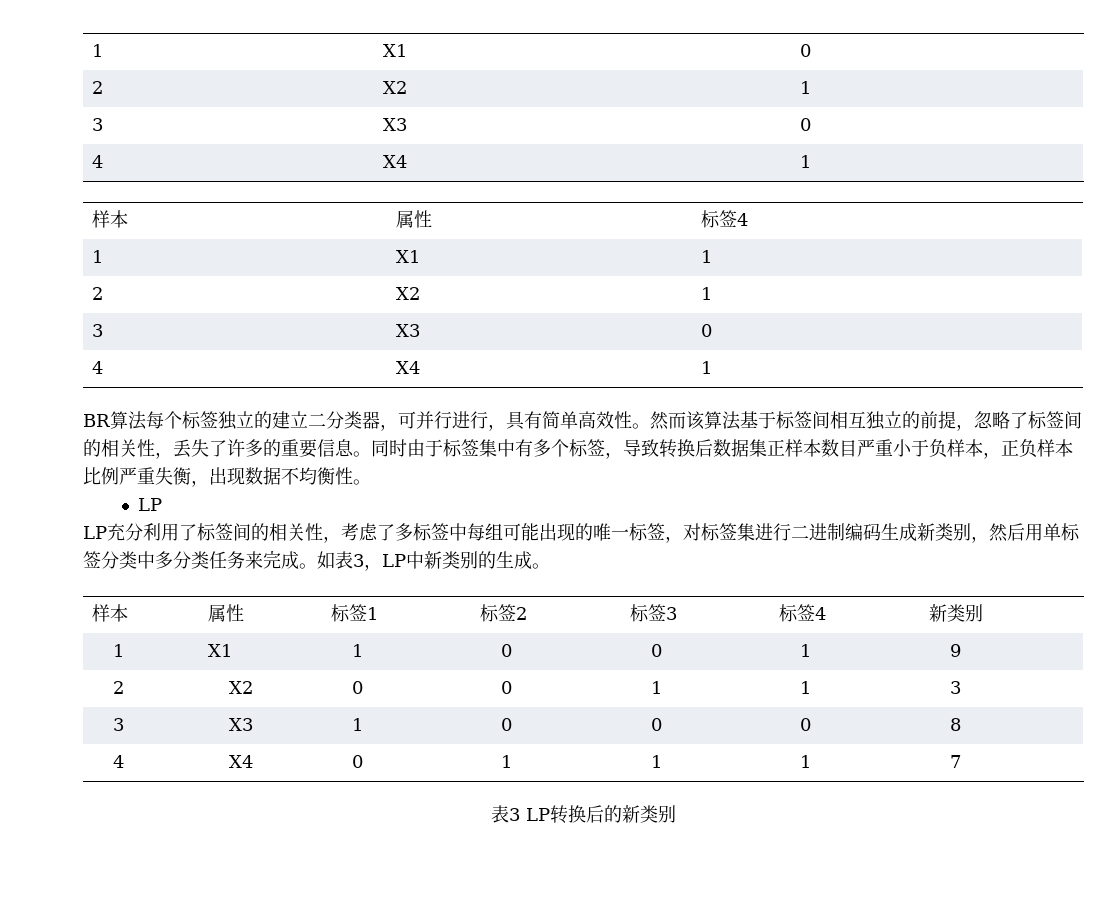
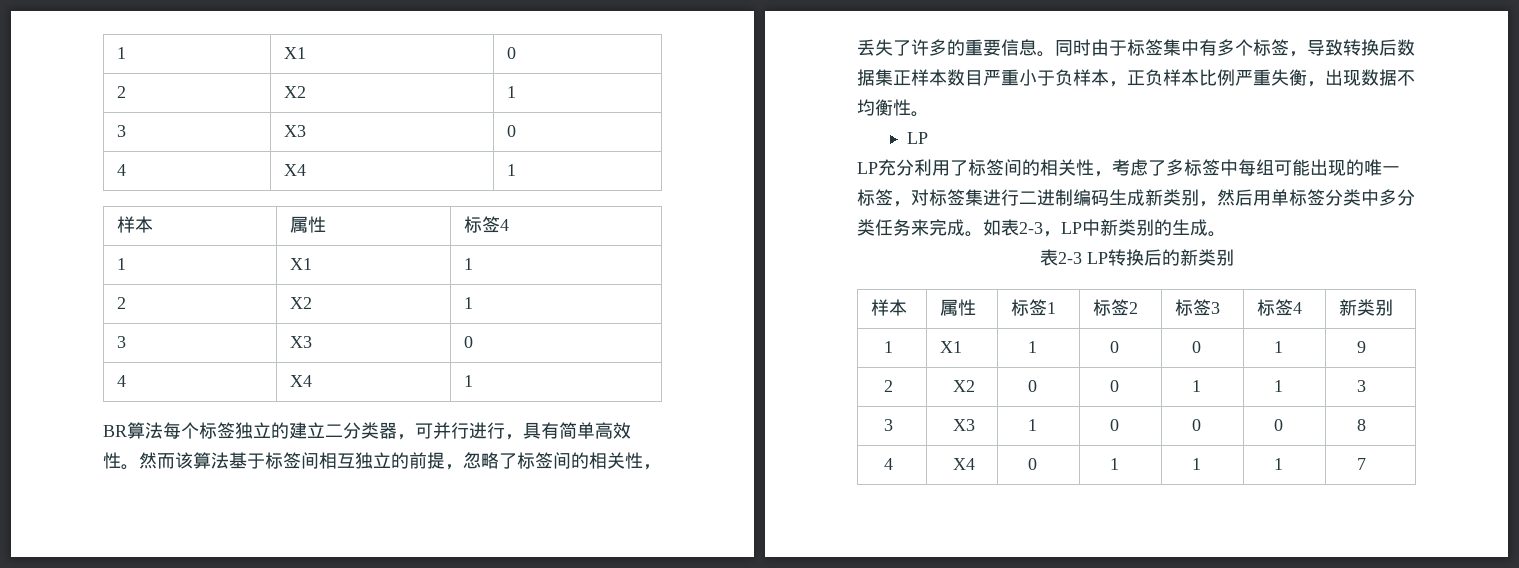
- 如表3，LP中新类别的生成。
+ 如表2-3，LP中新类别的生成。
+ 表2-3 LP转换后的新类别
- 表3 LP转换后的新类别

